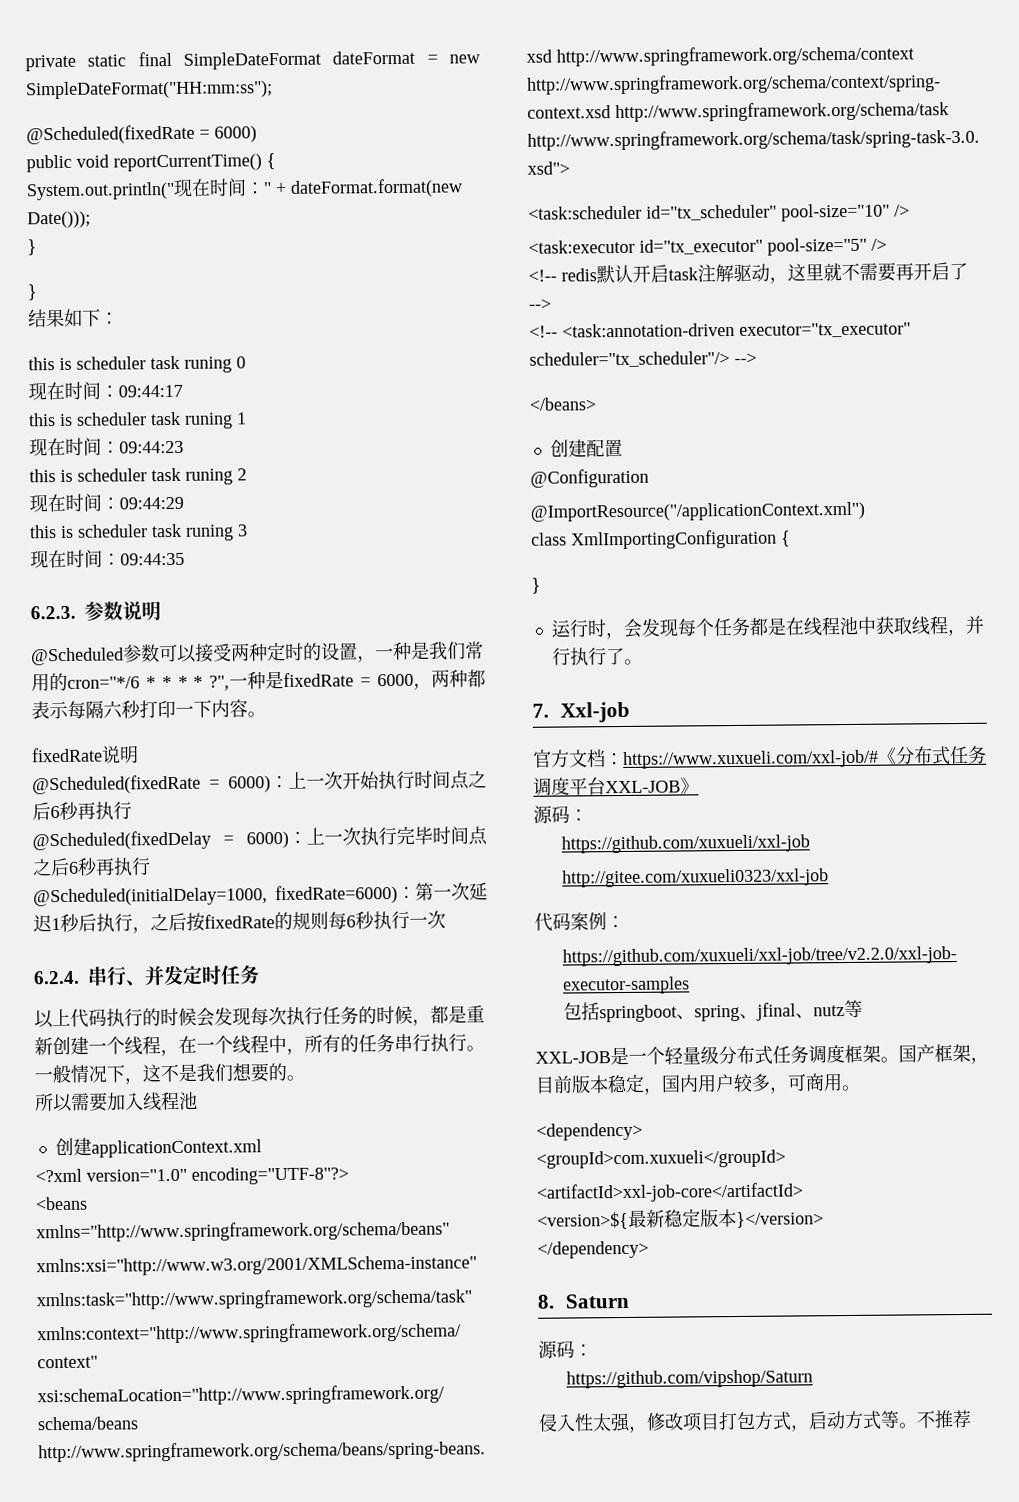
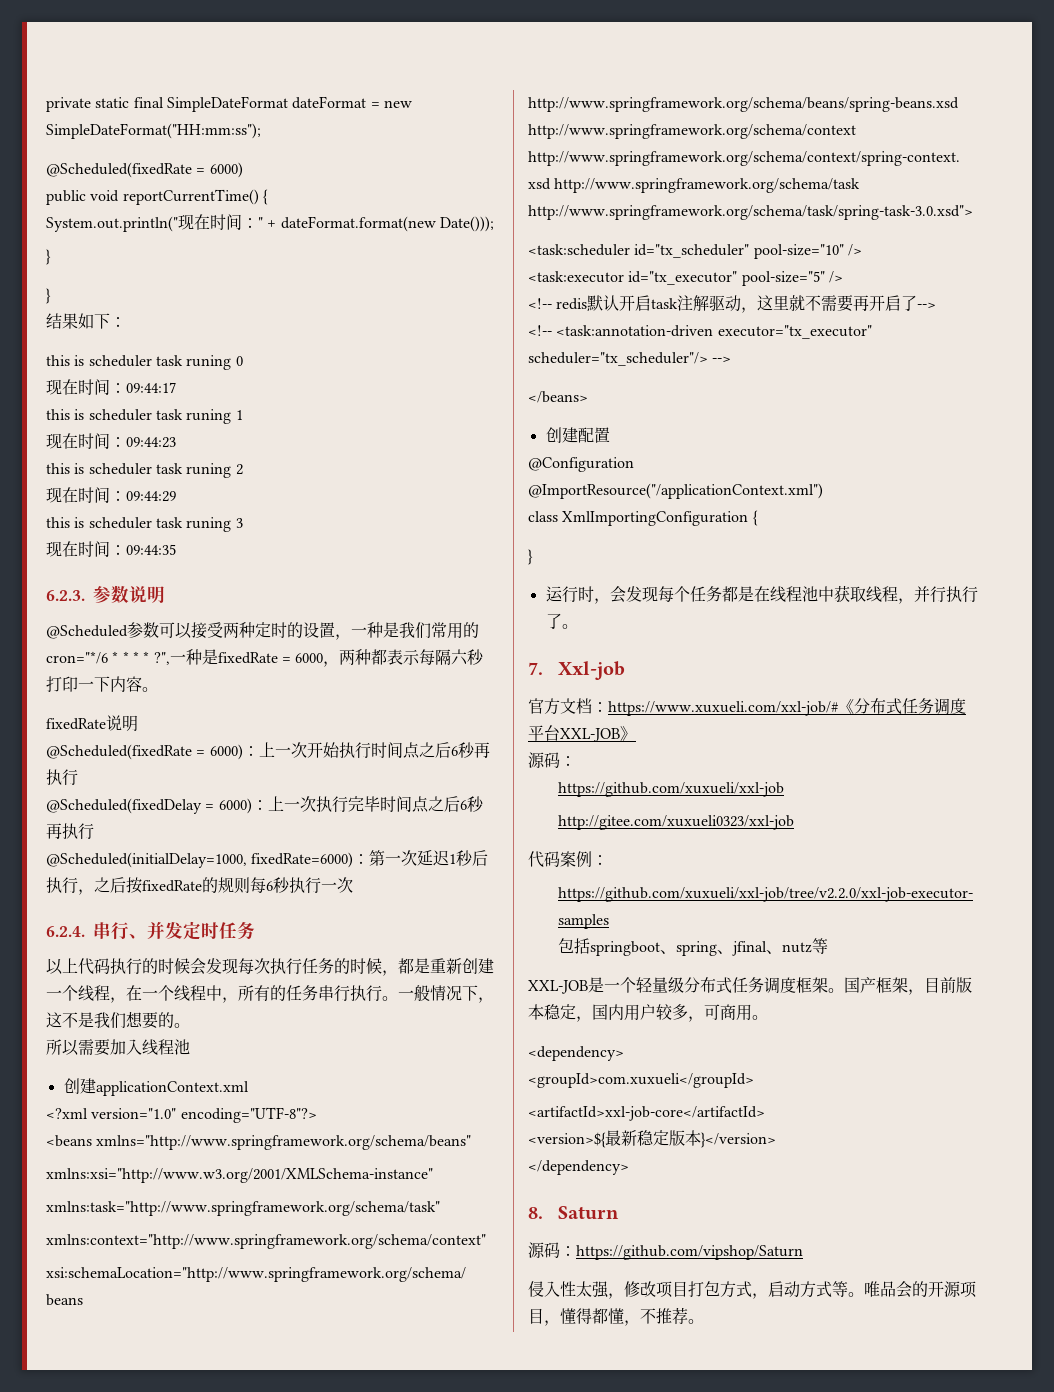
  8. Saturn
- 源码：
- https://github.com/vipshop/Saturn
+ 源码：https://github.com/vipshop/Saturn
- 不推荐
+ 唯品会的开源项目，懂得都懂，不推荐。

